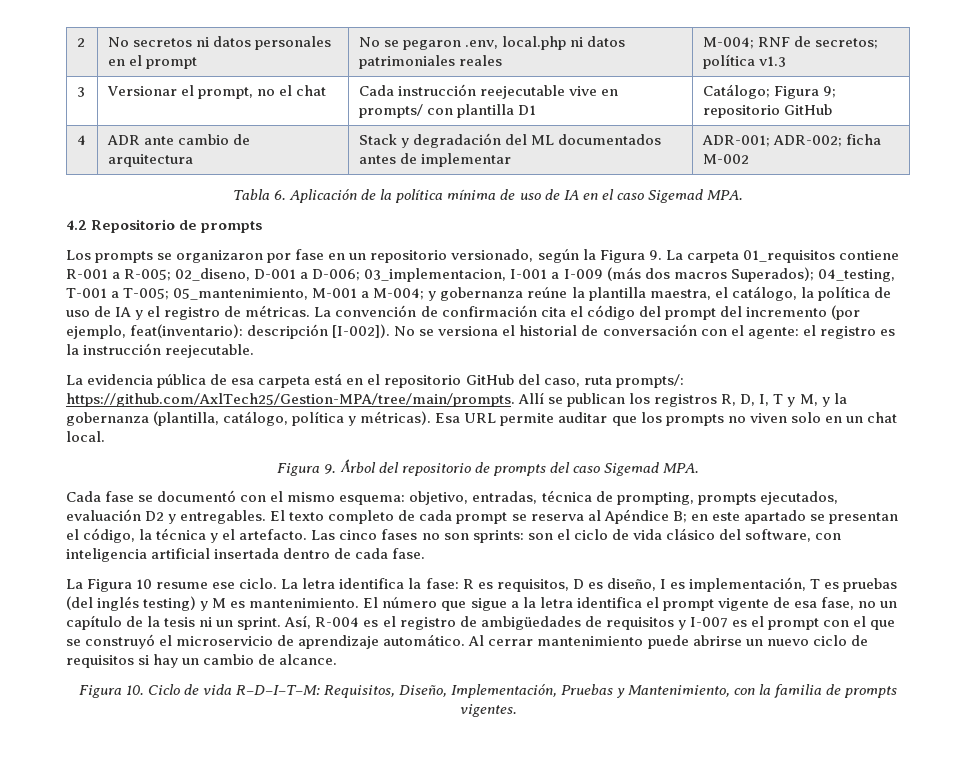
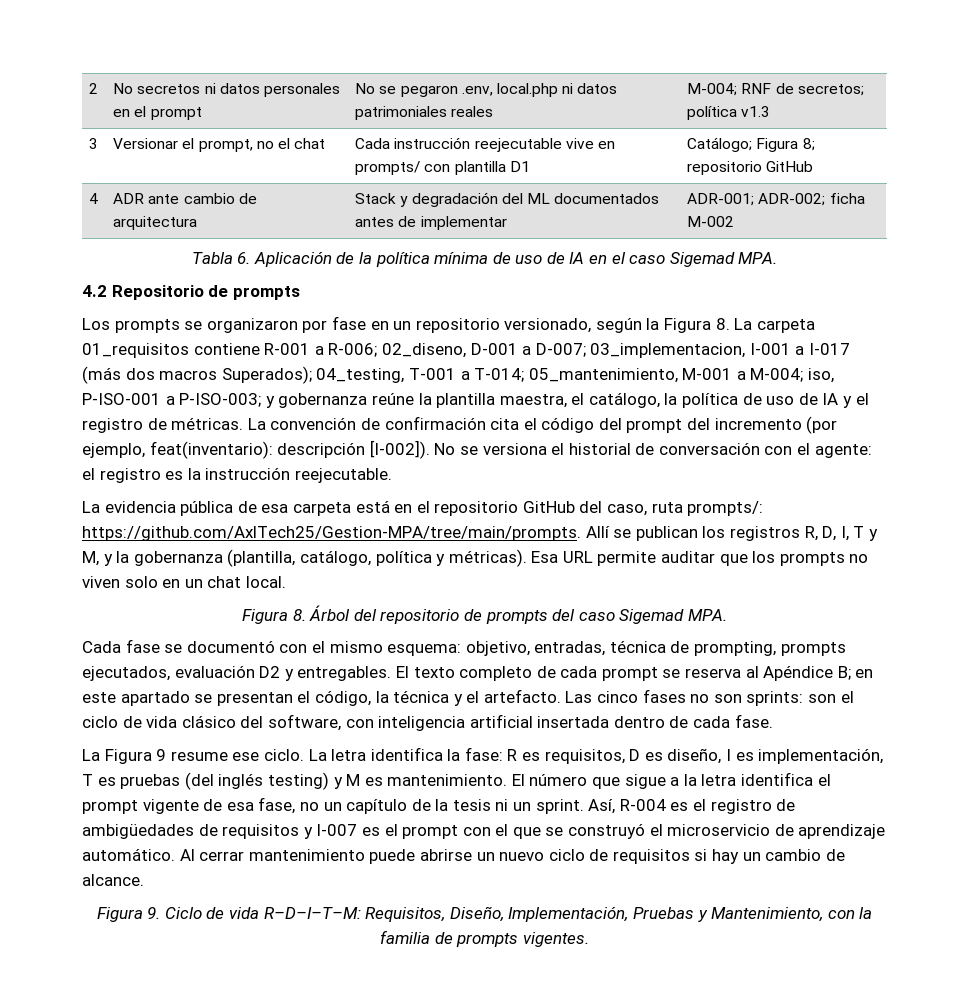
- 3 | Versionar el prompt, no el chat | Cada instrucción reejecutable vive en prompts/ con plantilla D1 | Catálogo; Figura 9; repositorio GitHub
+ 3 | Versionar el prompt, no el chat | Cada instrucción reejecutable vive en prompts/ con plantilla D1 | Catálogo; Figura 8; repositorio GitHub
- Los prompts se organizaron por fase en un repositorio versionado, según la Figura 9. La carpeta 01_requisitos contiene R-001 a R-005; 02_diseno, D-001 a D-006; 03_implementacion, I-001 a I-009 (más dos macros Superados); 04_testing, T-001 a T-005; 05_mantenimiento, M-001 a M-004; y gobernanza reúne la plantilla maestra, el catálogo, la política de uso de IA y el registro de métricas.
+ Los prompts se organizaron por fase en un repositorio versionado, según la Figura 8. La carpeta 01_requisitos contiene R-001 a R-006; 02_diseno, D-001 a D-007; 03_implementacion, I-001 a I-017 (más dos macros Superados); 04_testing, T-001 a T-014; 05_mantenimiento, M-001 a M-004; iso, P-ISO-001 a P-ISO-003; y gobernanza reúne la plantilla maestra, el catálogo, la política de uso de IA y el registro de métricas.
- Figura 9. Árbol del repositorio de prompts del caso Sigemad MPA.
+ Figura 8. Árbol del repositorio de prompts del caso Sigemad MPA.
- La Figura 10 resume ese ciclo.
+ La Figura 9 resume ese ciclo.
- Figura 10. Ciclo de vida R–D–I–T–M: Requisitos, Diseño, Implementación, Pruebas y Mantenimiento, con la familia de prompts vigentes.
+ Figura 9. Ciclo de vida R–D–I–T–M: Requisitos, Diseño, Implementación, Pruebas y Mantenimiento, con la familia de prompts vigentes.

